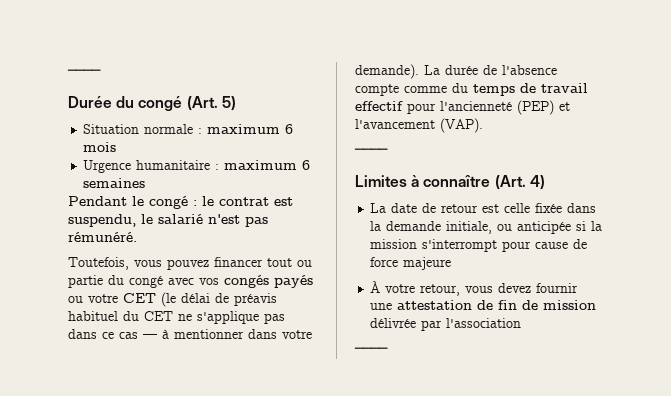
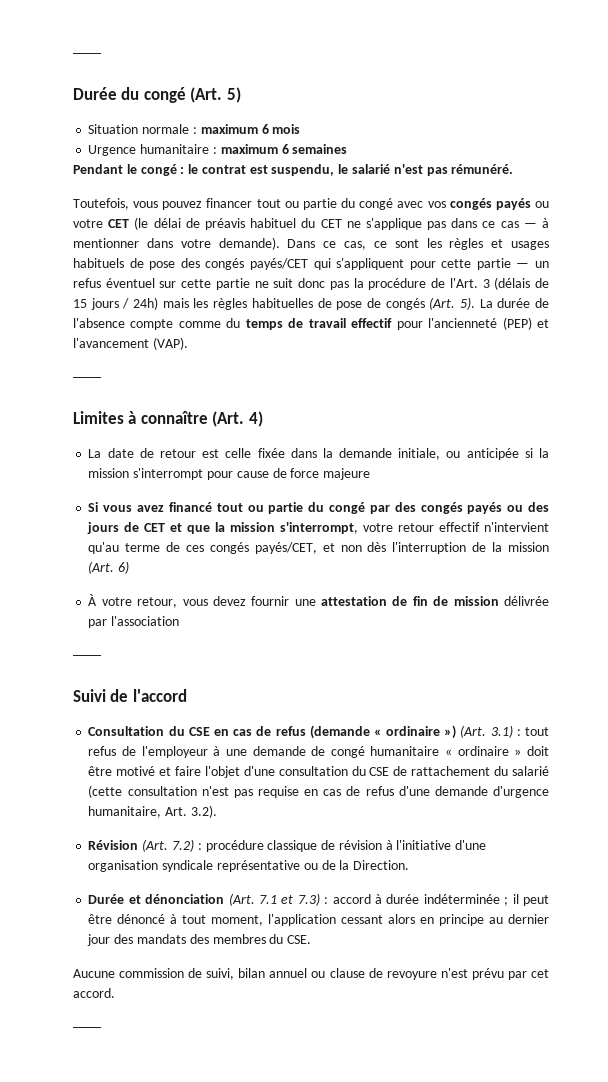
+ Dans ce cas, ce sont les règles et usages habituels de pose des congés payés/CET qui s'appliquent pour cette partie — un refus éventuel sur cette partie ne suit donc pas la procédure de l'Art. 3 (délais de 15 jours / 24h) mais les règles habituelles de pose de congés (Art. 5).
+ Si vous avez financé tout ou partie du congé par des congés payés ou des jours de CET et que la mission s'interrompt, votre retour effectif n'intervient qu'au terme de ces congés payés/CET, et non dès l'interruption de la mission (Art. 6)
+ Suivi de l'accord
+ Consultation du CSE en cas de refus (demande « ordinaire ») (Art. 3.1) : tout refus de l'employeur à une demande de congé humanitaire « ordinaire » doit être motivé et faire l'objet d'une consultation du CSE de rattachement du salarié (cette consultation n'est pas requise en cas de refus d'une demande d'urgence humanitaire, Art. 3.2).
+ Révision (Art. 7.2) : procédure classique de révision à l'initiative d'une organisation syndicale représentative ou de la Direction.
+ Durée et dénonciation (Art. 7.1 et 7.3) : accord à durée indéterminée ; il peut être dénoncé à tout moment, l'application cessant alors en principe au dernier jour des mandats des membres du CSE.
+ Aucune commission de suivi, bilan annuel ou clause de revoyure n'est prévu par cet accord.
+ ────

